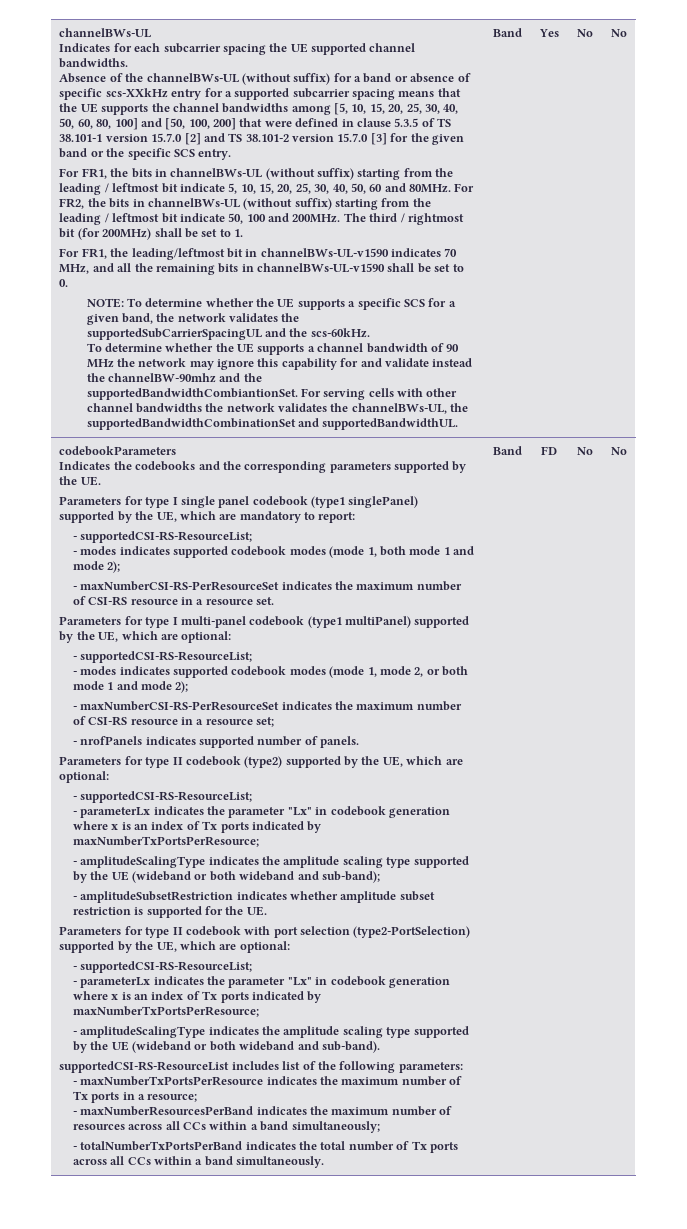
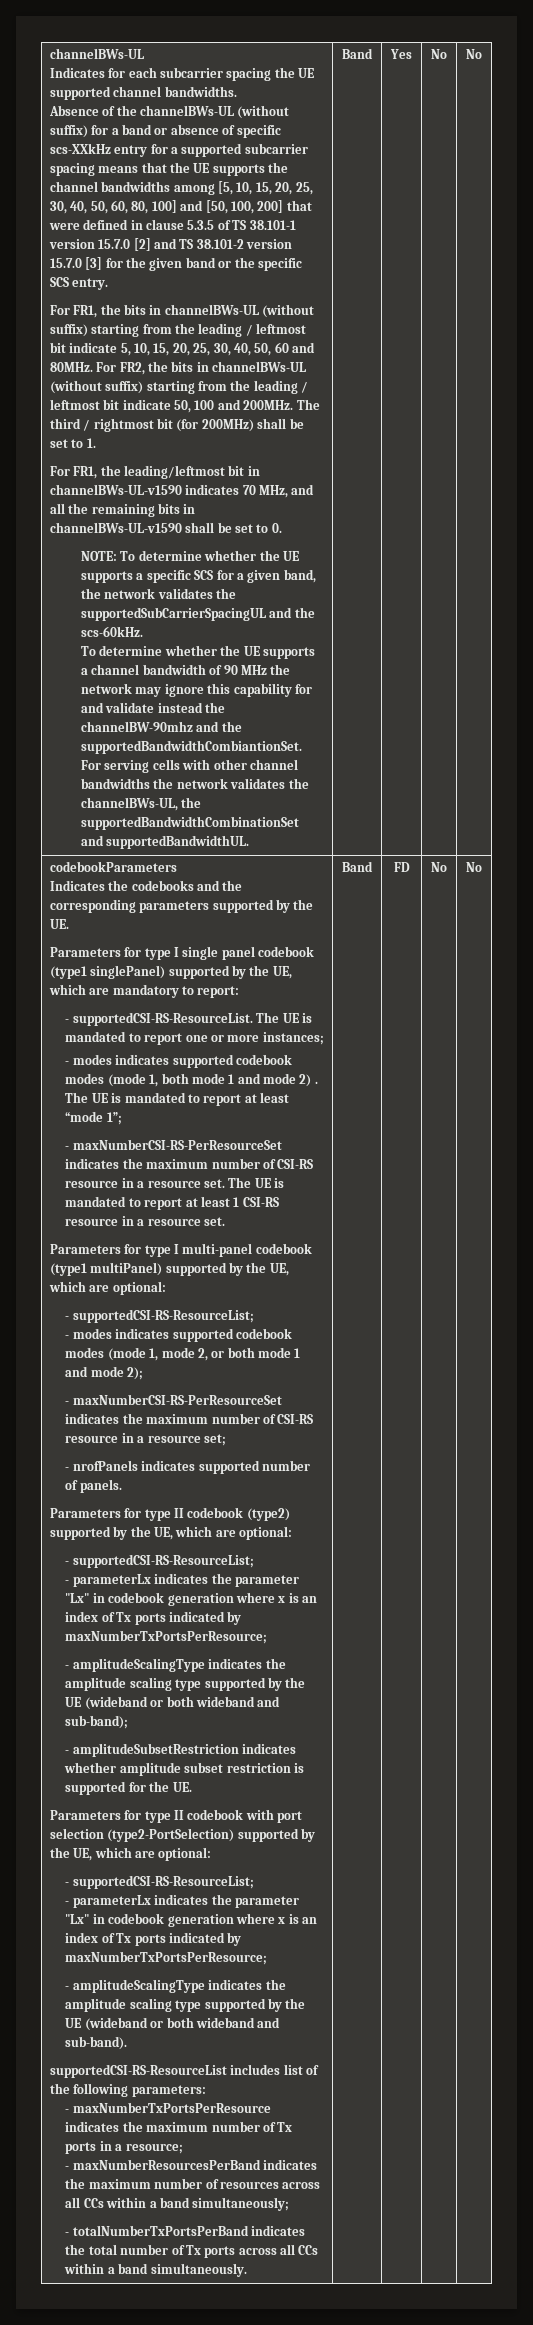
  Parameters for type I single panel codebook (type1 singlePanel) supported by the UE, which are mandatory to report:
- - supportedCSI-RS-ResourceList;
+ - supportedCSI-RS-ResourceList. The UE is mandated to report one or more instances;
- - modes indicates supported codebook modes (mode 1, both mode 1 and mode 2);
+ - modes indicates supported codebook modes (mode 1, both mode 1 and mode 2) . The UE is mandated to report at least “mode 1”;
+ The UE is mandated to report at least 1 CSI-RS resource in a resource set.

